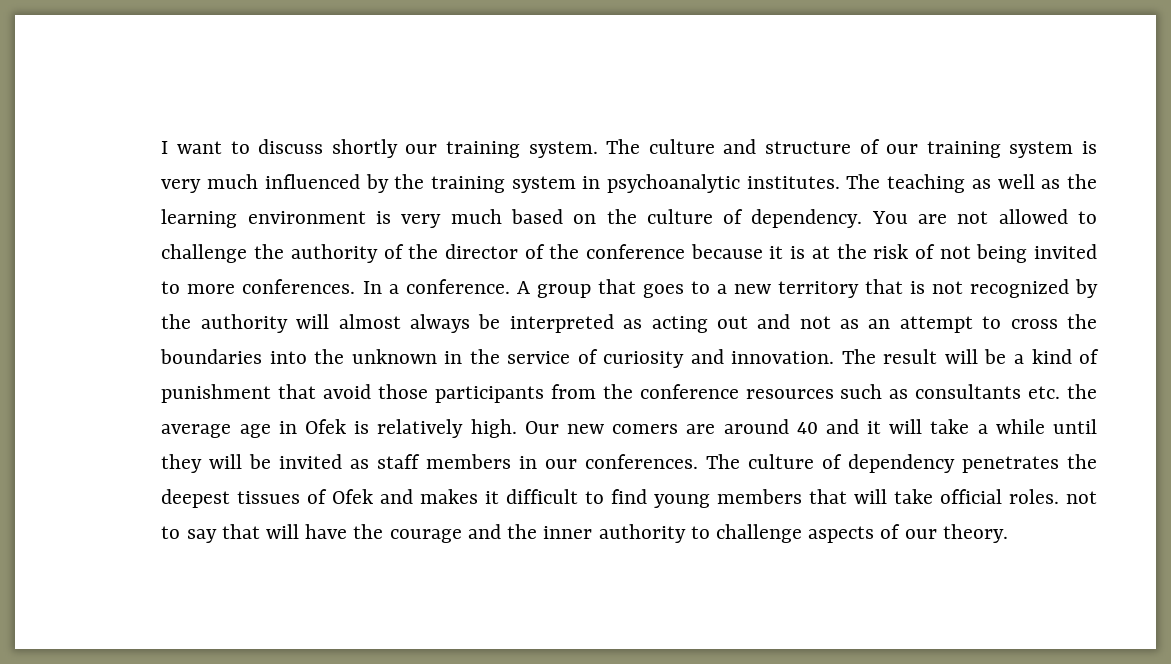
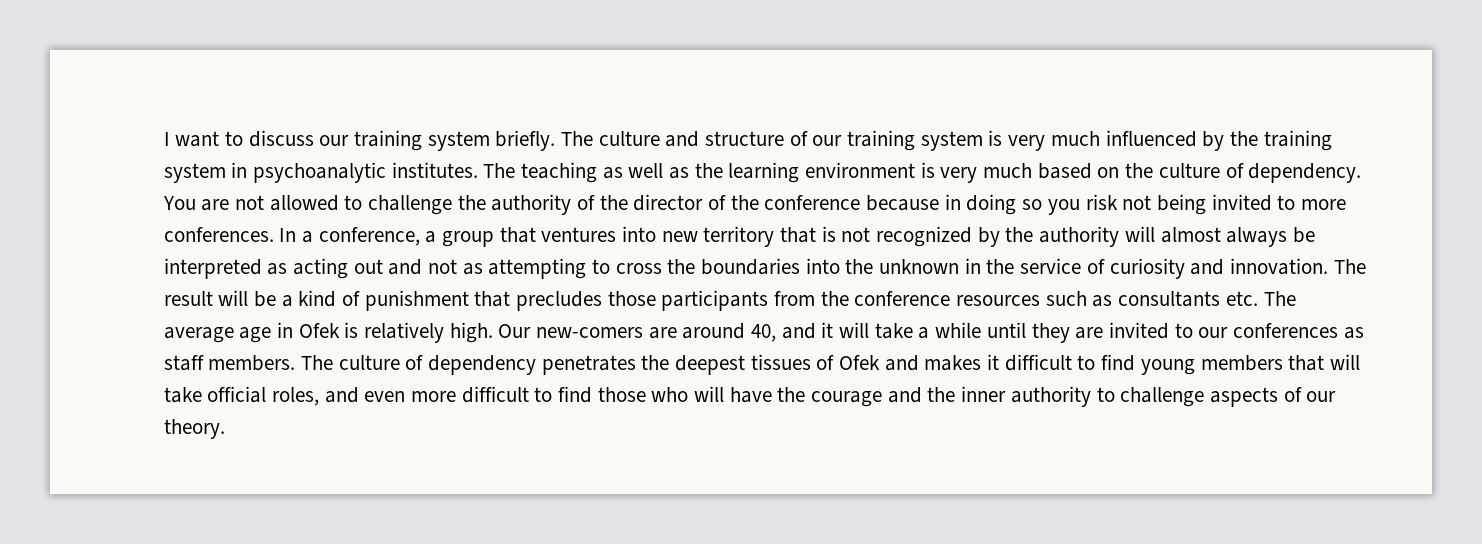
- I want to discuss shortly our training system.
+ I want to discuss our training system briefly.
- You are not allowed to challenge the authority of the director of the conference because it is at the risk of not being invited to more conferences.
+ You are not allowed to challenge the authority of the director of the conference because in doing so you risk not being invited to more conferences.
- In a conference. A group that goes to a new territory that is not recognized by the authority will almost always be interpreted as acting out and not as an attempt to cross the boundaries into the unknown in the service of curiosity and innovation.
+ In a conference, a group that ventures into new territory that is not recognized by the authority will almost always be interpreted as acting out and not as attempting to cross the boundaries into the unknown in the service of curiosity and innovation.
- The result will be a kind of punishment that avoid those participants from the conference resources such as consultants etc. the average age in Ofek is relatively high.
+ The result will be a kind of punishment that precludes those participants from the conference resources such as consultants etc. The average age in Ofek is relatively high.
- Our new comers are around 40 and it will take a while until they will be invited as staff members in our conferences.
+ Our new-comers are around 40, and it will take a while until they are invited to our conferences as staff members.
- The culture of dependency penetrates the deepest tissues of Ofek and makes it difficult to find young members that will take official roles. not to say that will have the courage and the inner authority to challenge aspects of our theory.
+ The culture of dependency penetrates the deepest tissues of Ofek and makes it difficult to find young members that will take official roles, and even more difficult to find those who will have the courage and the inner authority to challenge aspects of our theory.

